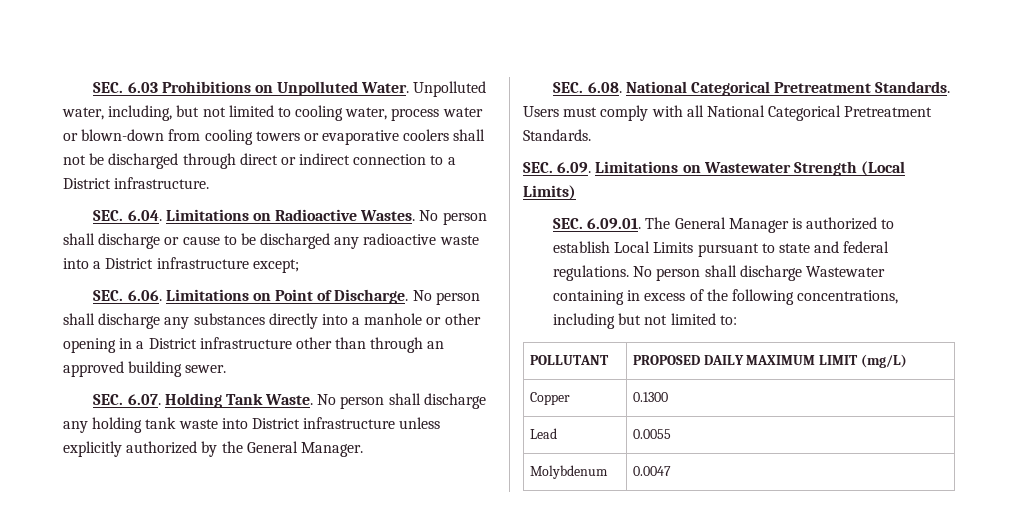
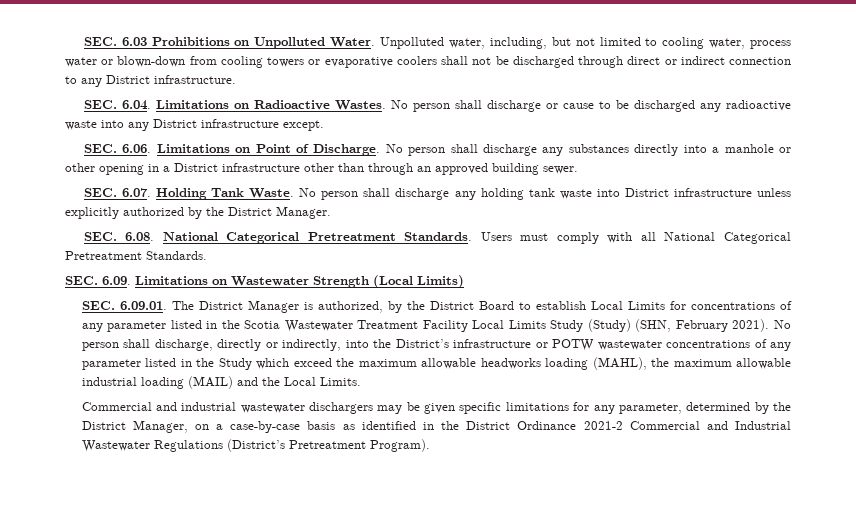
- Unpolluted water, including, but not limited to cooling water, process water or blown-down from cooling towers or evaporative coolers shall not be discharged through direct or indirect connection to a District infrastructure.
+ Unpolluted water, including, but not limited to cooling water, process water or blown-down from cooling towers or evaporative coolers shall not be discharged through direct or indirect connection to any District infrastructure.
- No person shall discharge or cause to be discharged any radioactive waste into a District infrastructure except;
+ No person shall discharge or cause to be discharged any radioactive waste into any District infrastructure except.
- No person shall discharge any holding tank waste into District infrastructure unless explicitly authorized by the General Manager.
+ No person shall discharge any holding tank waste into District infrastructure unless explicitly authorized by the District Manager.
- SEC. 6.09.01. The General Manager is authorized to establish Local Limits pursuant to state and federal regulations. No person shall discharge Wastewater containing in excess of the following concentrations, including but not limited to:
- POLLUTANT | PROPOSED DAILY MAXIMUM LIMIT (mg/L)
- Copper | 0.1300
- Lead | 0.0055
- Molybdenum | 0.0047
+ SEC. 6.09.01. The District Manager is authorized, by the District Board to establish Local Limits for concentrations of any parameter listed in the Scotia Wastewater Treatment Facility Local Limits Study (Study) (SHN, February 2021). No person shall discharge, directly or indirectly, into the District’s infrastructure or POTW wastewater concentrations of any parameter listed in the Study which exceed the maximum allowable headworks loading (MAHL), the maximum allowable industrial loading (MAIL) and the Local Limits.
+ Commercial and industrial wastewater dischargers may be given specific limitations for any parameter, determined by the District Manager, on a case-by-case basis as identified in the District Ordinance 2021-2 Commercial and Industrial Wastewater Regulations (District’s Pretreatment Program).

